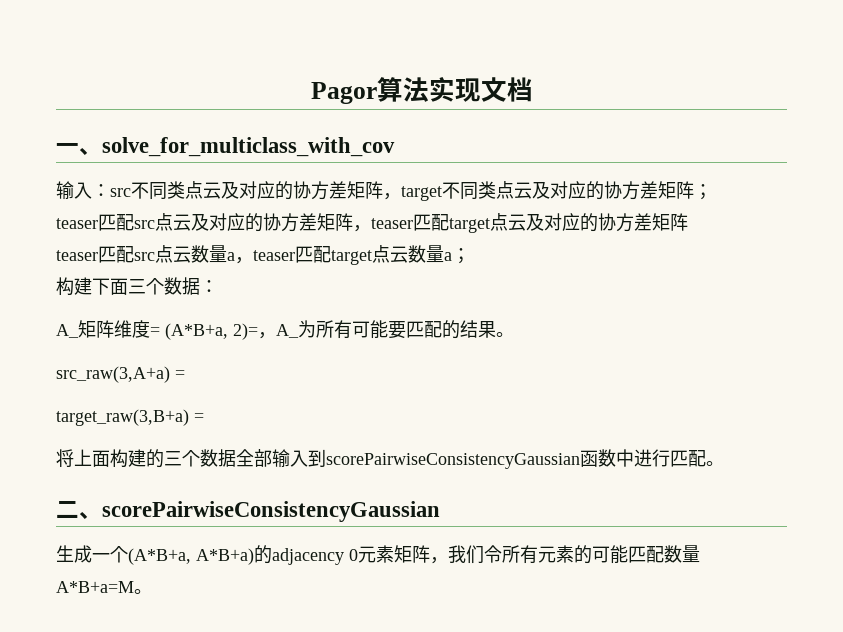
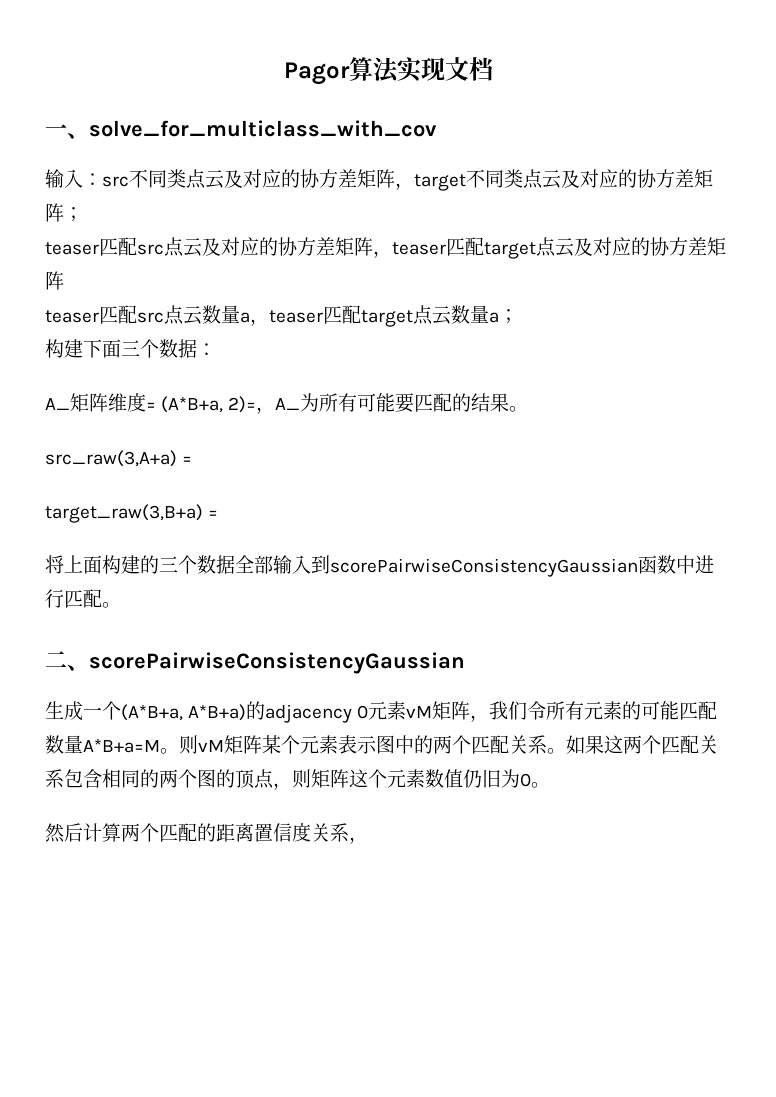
- 生成一个(A*B+a, A*B+a)的adjacency 0元素矩阵，我们令所有元素的可能匹配数量A*B+a=M。
+ 生成一个(A*B+a, A*B+a)的adjacency 0元素vM矩阵，我们令所有元素的可能匹配数量A*B+a=M。
+ 则vM矩阵某个元素表示图中的两个匹配关系。如果这两个匹配关系包含相同的两个图的顶点，则矩阵这个元素数值仍旧为0。
+ 然后计算两个匹配的距离置信度关系，

